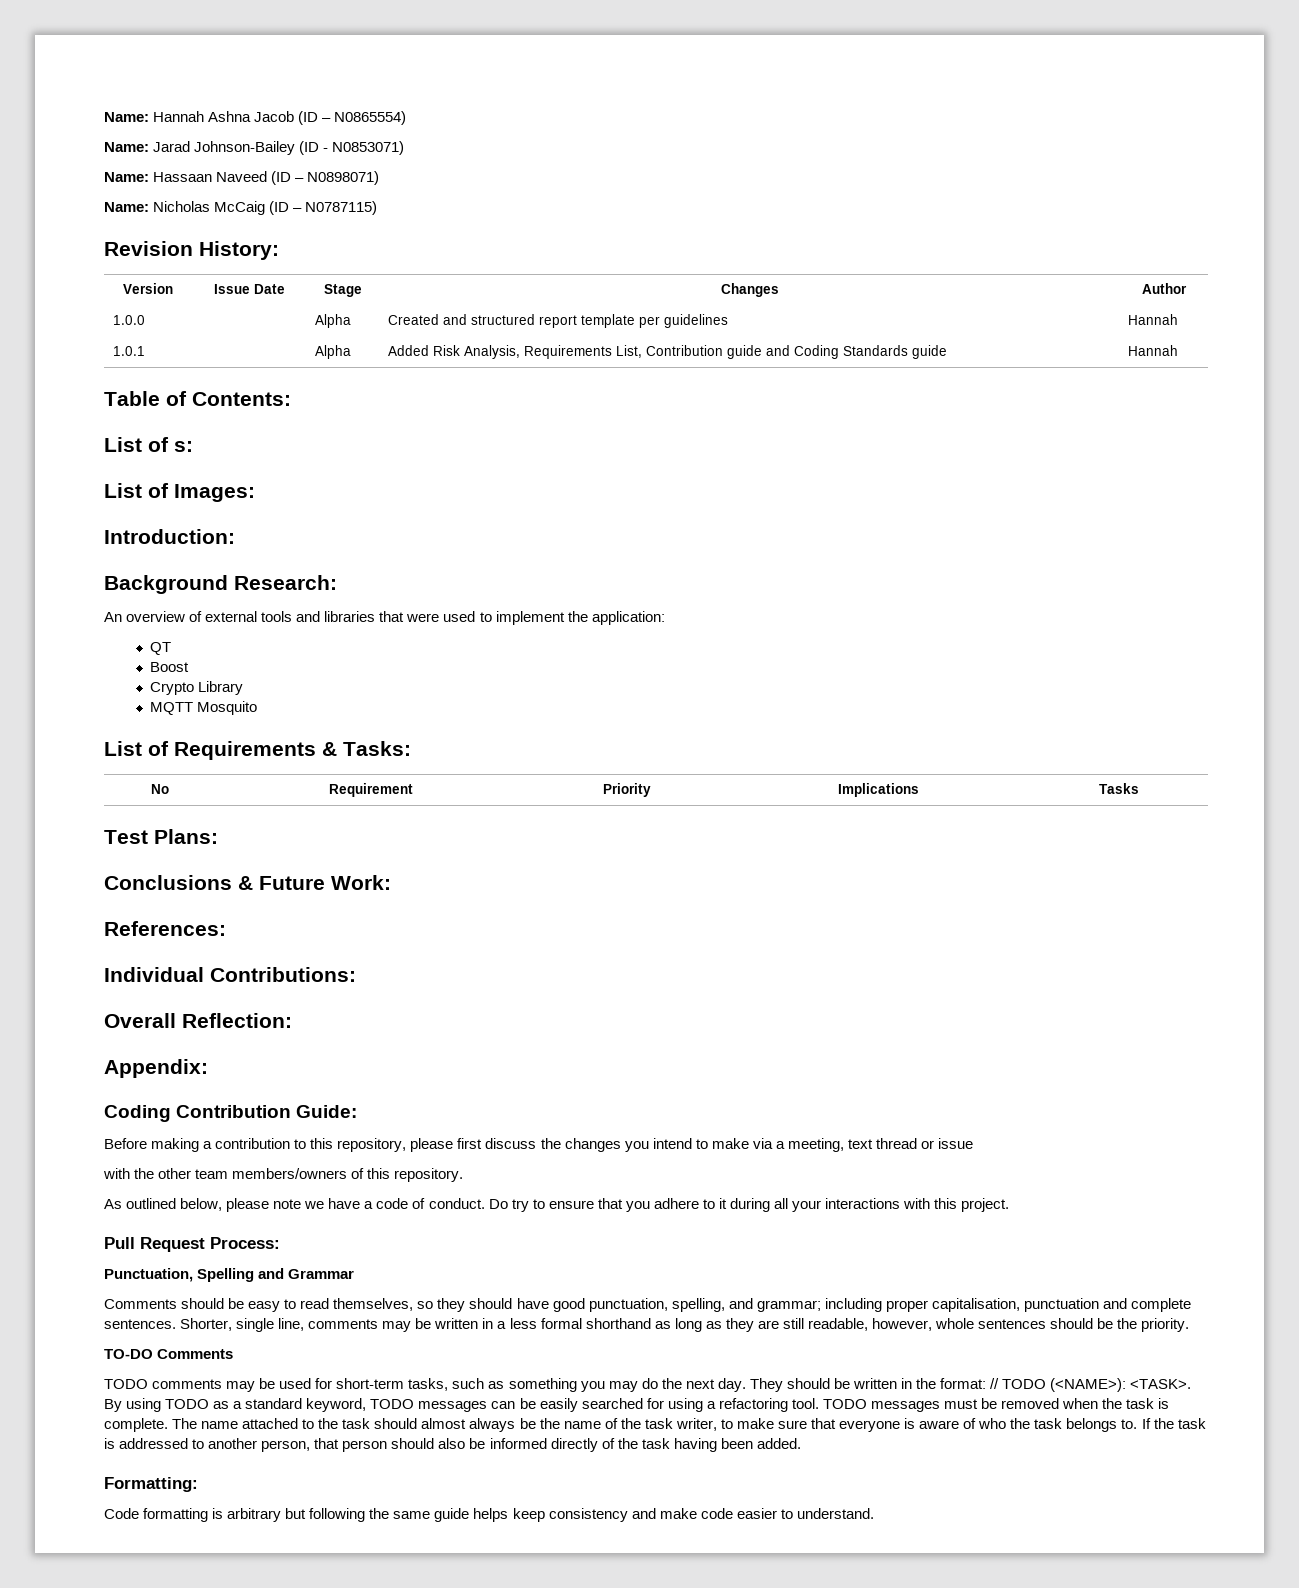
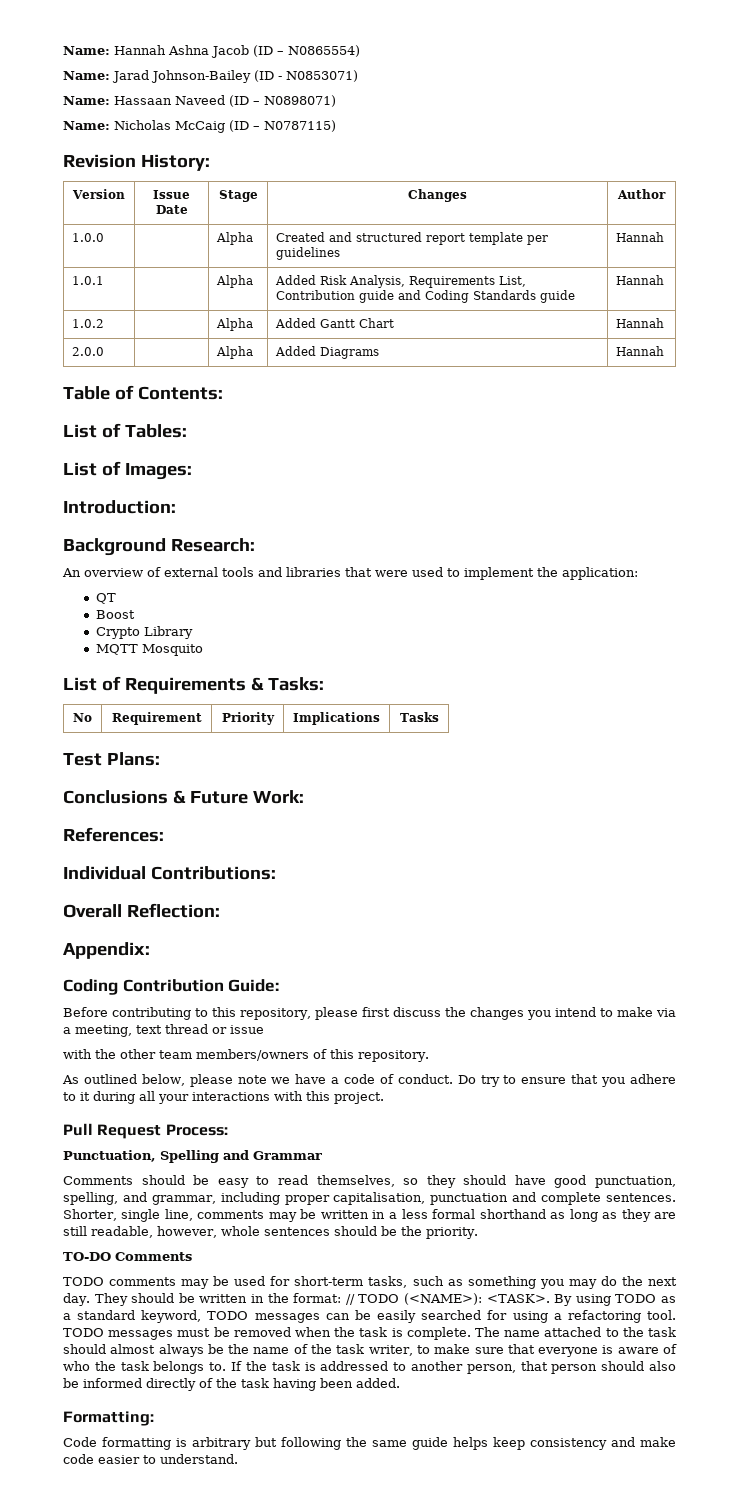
+ 1.0.2 | | Alpha | Added Gantt Chart | Hannah
+ 2.0.0 | | Alpha | Added Diagrams | Hannah
- List of s:
+ List of Tables:
- Before making a contribution to this repository, please first discuss the changes you intend to make via a meeting, text thread or issue
+ Before contributing to this repository, please first discuss the changes you intend to make via a meeting, text thread or issue
- Comments should be easy to read themselves, so they should have good punctuation, spelling, and grammar; including proper capitalisation, punctuation and complete sentences.
+ Comments should be easy to read themselves, so they should have good punctuation, spelling, and grammar, including proper capitalisation, punctuation and complete sentences.

